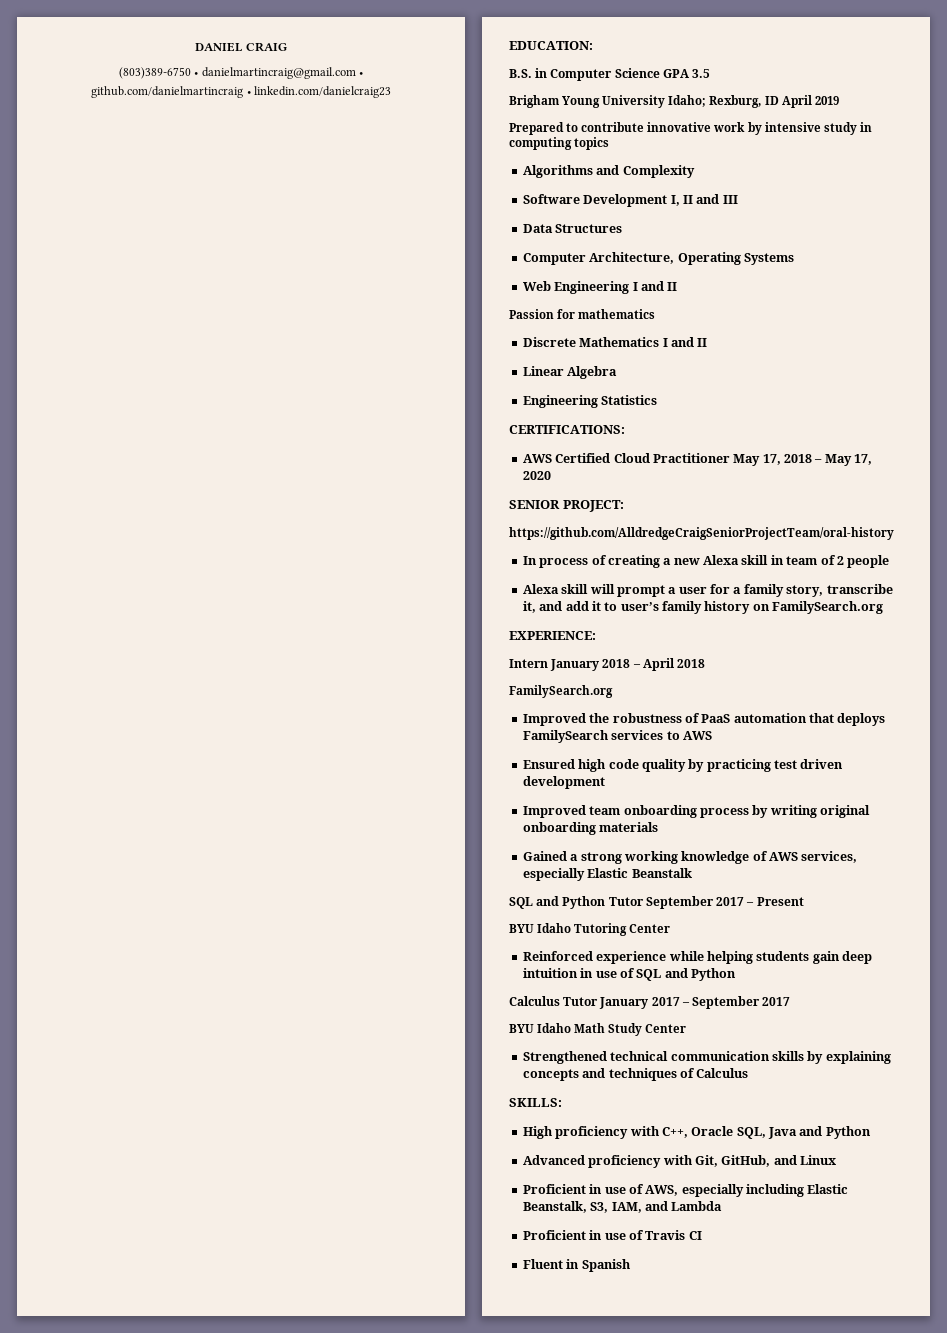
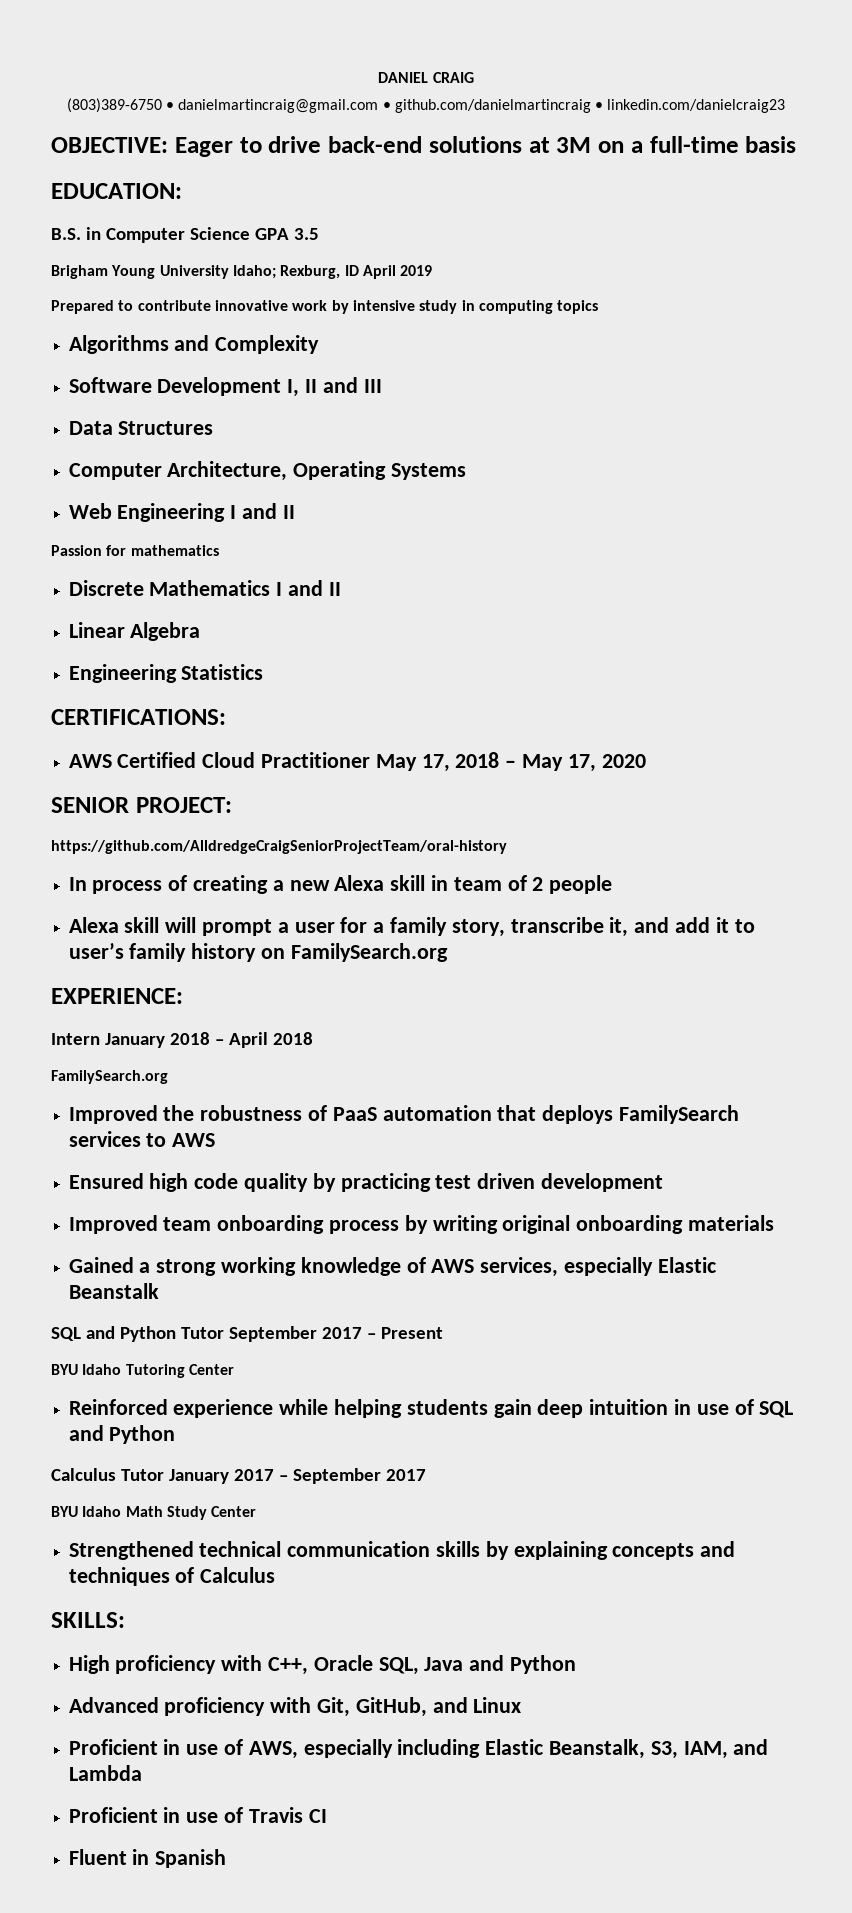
+ OBJECTIVE: Eager to drive back-end solutions at 3M on a full-time basis

